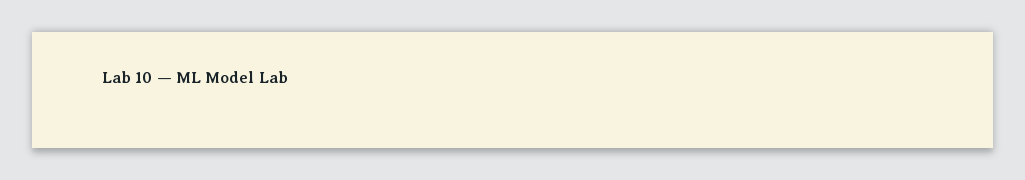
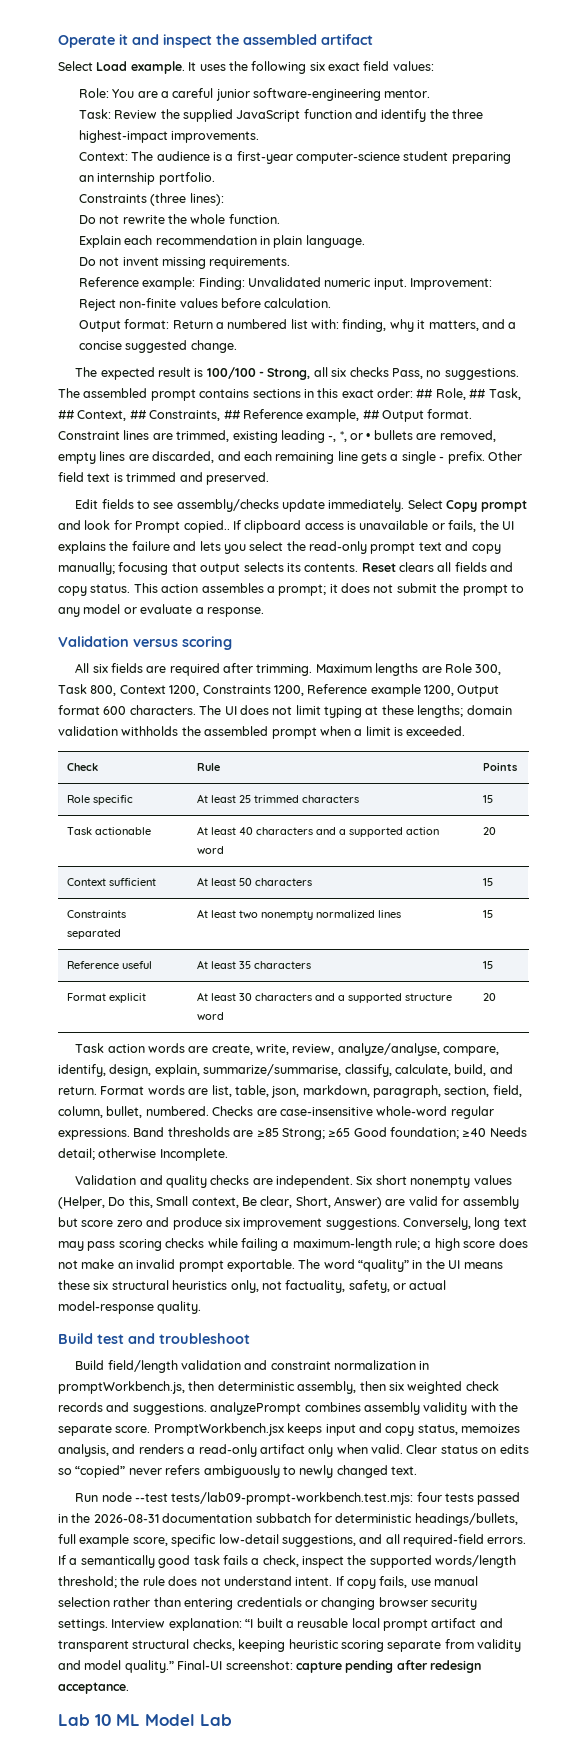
+ Operate it and inspect the assembled artifact
+ Select Load example. It uses the following six exact field values:
+ Role: You are a careful junior software-engineering mentor.
+ Task: Review the supplied JavaScript function and identify the three highest-impact improvements.
+ Context: The audience is a first-year computer-science student preparing an internship portfolio.
+ Constraints (three lines):
+ Do not rewrite the whole function.
+ Explain each recommendation in plain language.
+ Do not invent missing requirements.
+ Reference example: Finding: Unvalidated numeric input. Improvement: Reject non-finite values before calculation.
+ Output format: Return a numbered list with: finding, why it matters, and a concise suggested change.
+ The expected result is 100/100 - Strong, all six checks Pass, no suggestions. The assembled prompt contains sections in this exact order: ## Role, ## Task, ## Context, ## Constraints, ## Reference example, ## Output format. Constraint lines are trimmed, existing leading -, *, or • bullets are removed, empty lines are discarded, and each remaining line gets a single - prefix. Other field text is trimmed and preserved.
+ Edit fields to see assembly/checks update immediately. Select Copy prompt and look for Prompt copied.. If clipboard access is unavailable or fails, the UI explains the failure and lets you select the read-only prompt text and copy manually; focusing that output selects its contents. Reset clears all fields and copy status. This action assembles a prompt; it does not submit the prompt to any model or evaluate a response.
+ Validation versus scoring
+ All six fields are required after trimming. Maximum lengths are Role 300, Task 800, Context 1200, Constraints 1200, Reference example 1200, Output format 600 characters. The UI does not limit typing at these lengths; domain validation withholds the assembled prompt when a limit is exceeded.
+ Check | Rule | Points
+ Role specific | At least 25 trimmed characters | 15
+ Task actionable | At least 40 characters and a supported action word | 20
+ Context sufficient | At least 50 characters | 15
+ Constraints separated | At least two nonempty normalized lines | 15
+ Reference useful | At least 35 characters | 15
+ Format explicit | At least 30 characters and a supported structure word | 20
+ Task action words are create, write, review, analyze/analyse, compare, identify, design, explain, summarize/summarise, classify, calculate, build, and return. Format words are list, table, json, markdown, paragraph, section, field, column, bullet, numbered. Checks are case-insensitive whole-word regular expressions. Band thresholds are ≥85 Strong; ≥65 Good foundation; ≥40 Needs detail; otherwise Incomplete.
+ Validation and quality checks are independent. Six short nonempty values (Helper, Do this, Small context, Be clear, Short, Answer) are valid for assembly but score zero and produce six improvement suggestions. Conversely, long text may pass scoring checks while failing a maximum-length rule; a high score does not make an invalid prompt exportable. The word “quality” in the UI means these six structural heuristics only, not factuality, safety, or actual model-response quality.
+ Build test and troubleshoot
+ Build field/length validation and constraint normalization in promptWorkbench.js, then deterministic assembly, then six weighted check records and suggestions. analyzePrompt combines assembly validity with the separate score. PromptWorkbench.jsx keeps input and copy status, memoizes analysis, and renders a read-only artifact only when valid. Clear status on edits so “copied” never refers ambiguously to newly changed text.
+ Run node --test tests/lab09-prompt-workbench.test.mjs: four tests passed in the 2026-08-31 documentation subbatch for deterministic headings/bullets, full example score, specific low-detail suggestions, and all required-field errors. If a semantically good task fails a check, inspect the supported words/length threshold; the rule does not understand intent. If copy fails, use manual selection rather than entering credentials or changing browser security settings. Interview explanation: “I built a reusable local prompt artifact and transparent structural checks, keeping heuristic scoring separate from validity and model quality.” Final-UI screenshot: capture pending after redesign acceptance.
- Lab 10 — ML Model Lab
+ Lab 10 ML Model Lab

